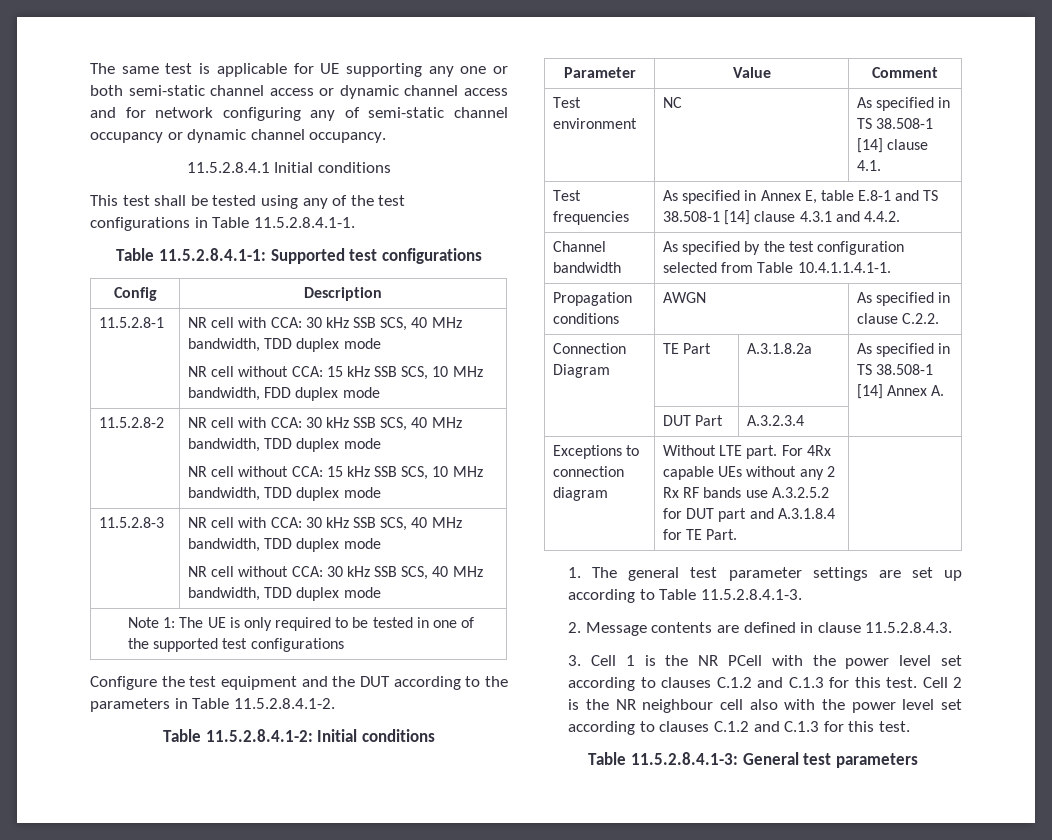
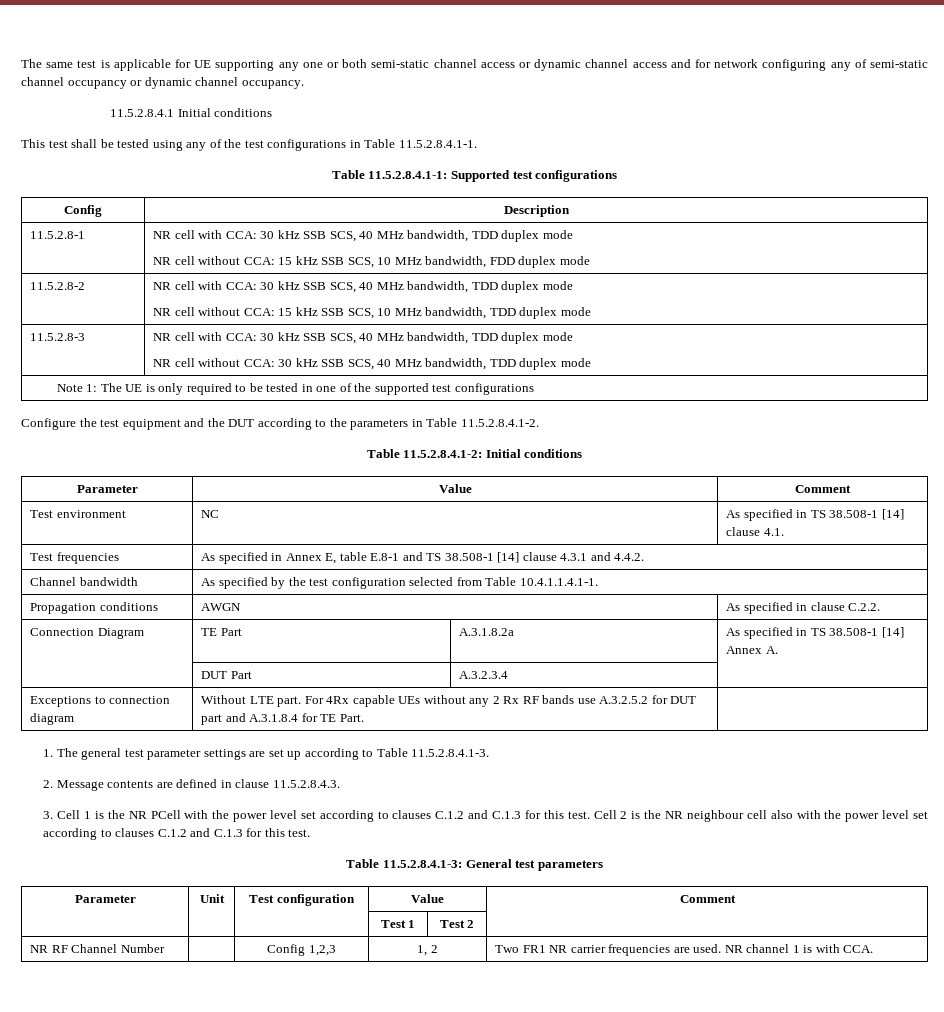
+ Parameter | Unit | Test configuration | Value | Comment
+ | | | Test 1 | Test 2 |
+ NR RF Channel Number | | Config 1,2,3 | 1, 2 | Two FR1 NR carrier frequencies are used. NR channel 1 is with CCA.

